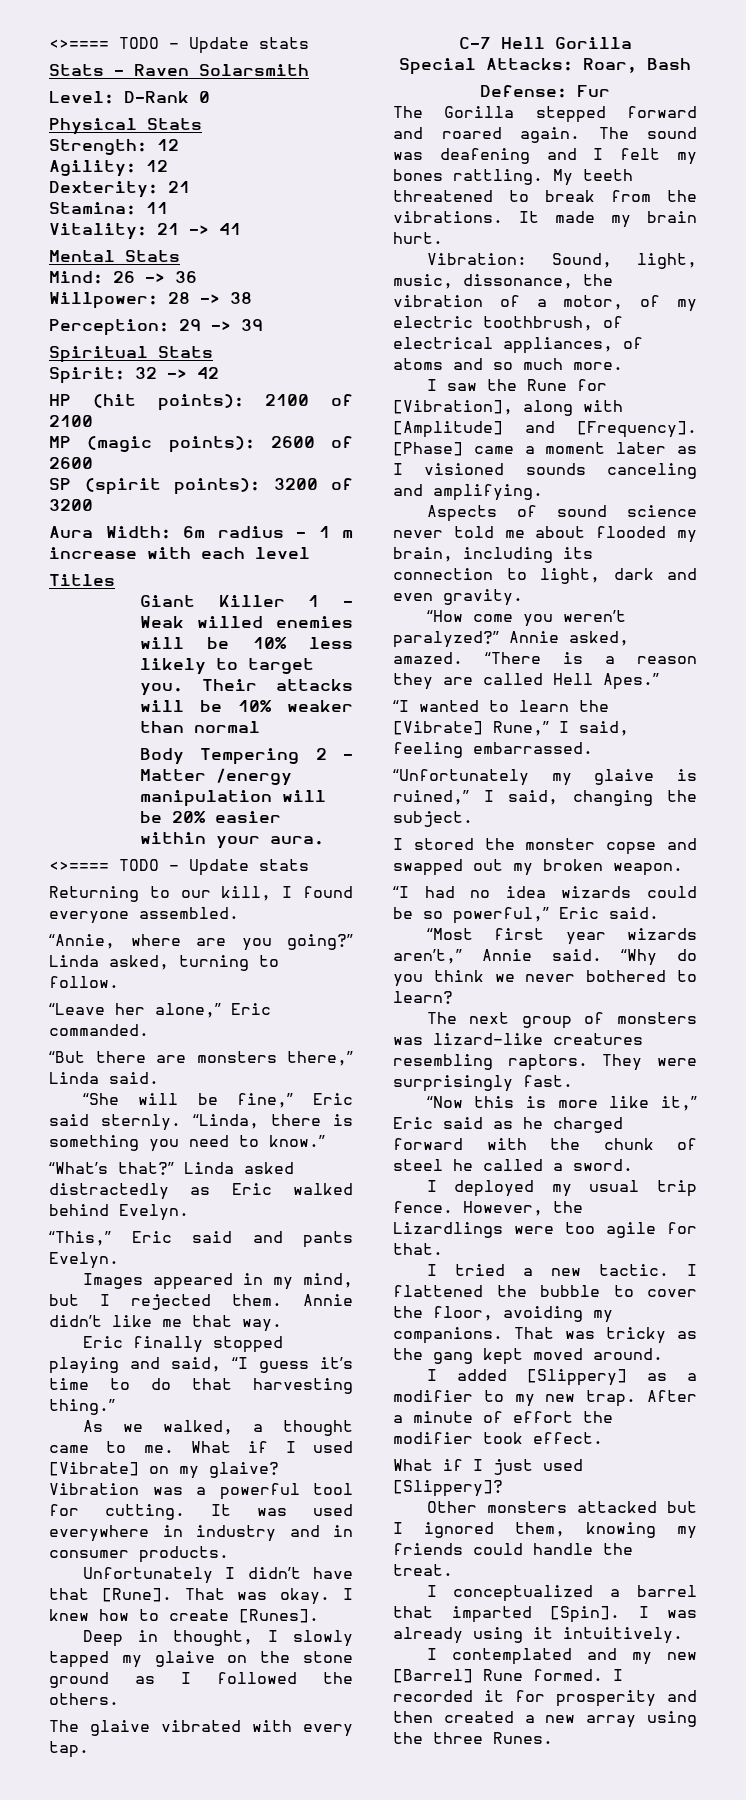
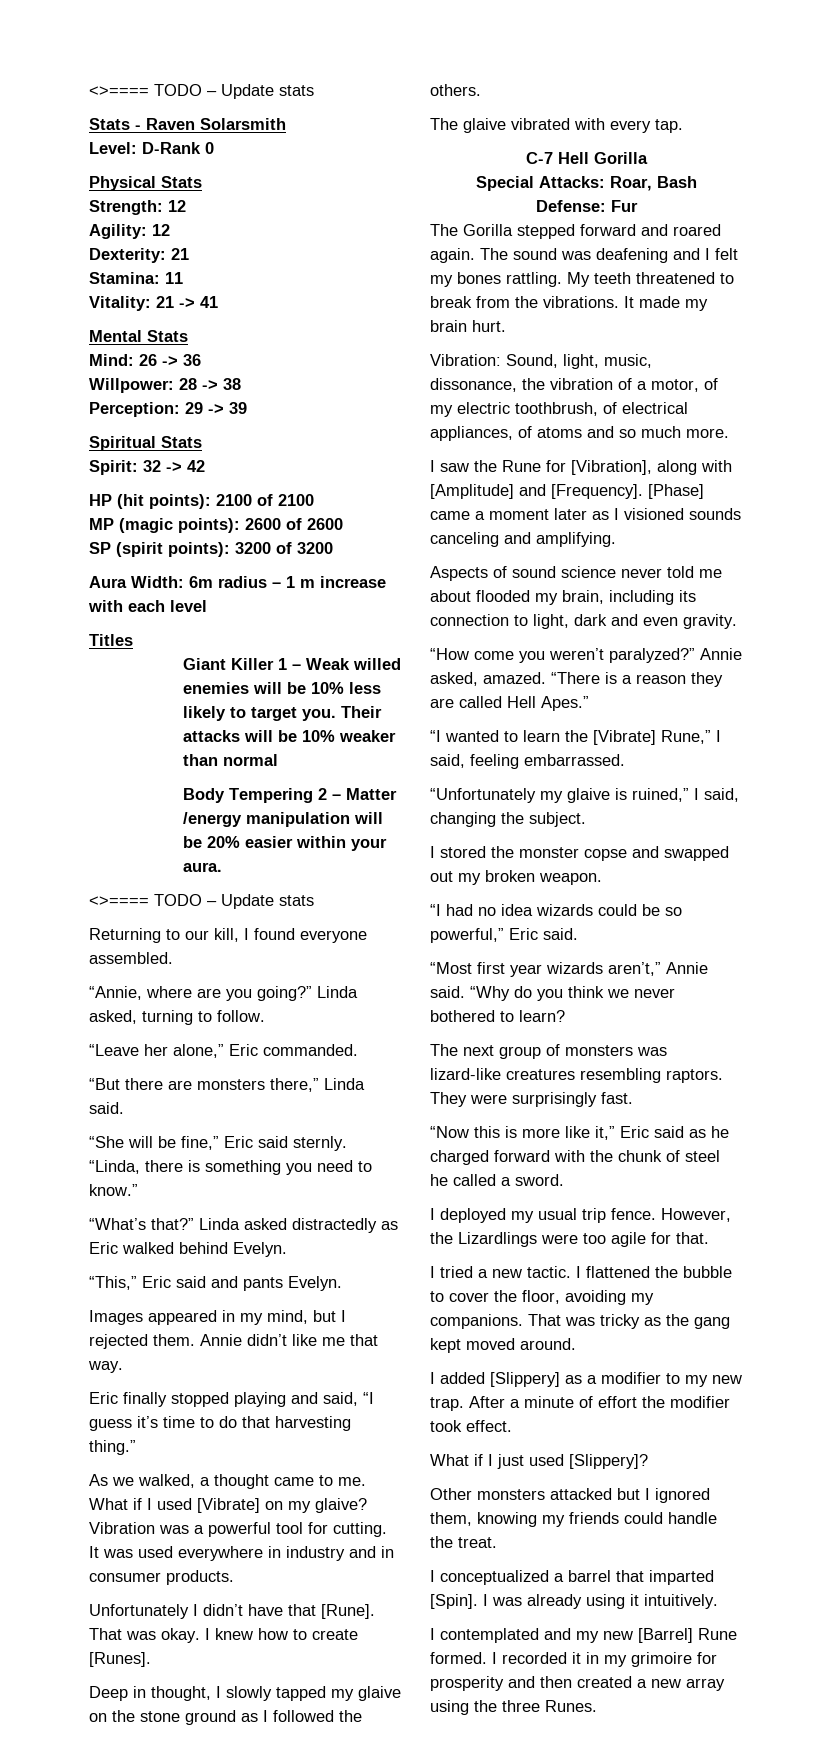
- I recorded it for prosperity and then created a new array using the three Runes.
+ I recorded it in my grimoire for prosperity and then created a new array using the three Runes.

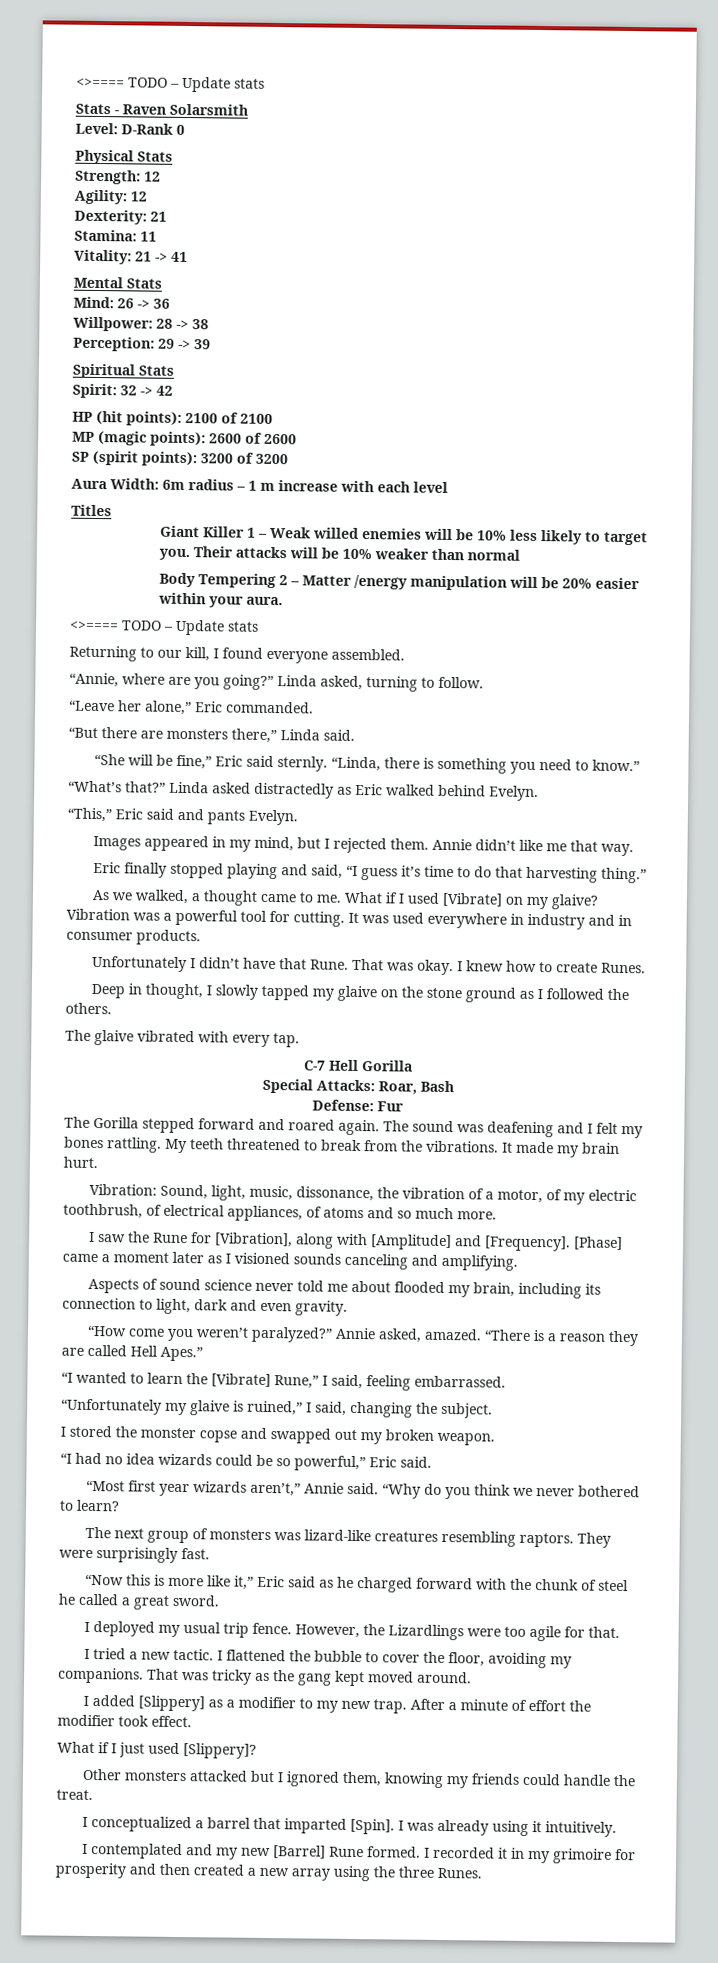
- Unfortunately I didn’t have that [Rune].
+ Unfortunately I didn’t have that Rune.
- I knew how to create [Runes].
+ I knew how to create Runes.
- “Now this is more like it,” Eric said as he charged forward with the chunk of steel he called a sword.
+ “Now this is more like it,” Eric said as he charged forward with the chunk of steel he called a great sword.

